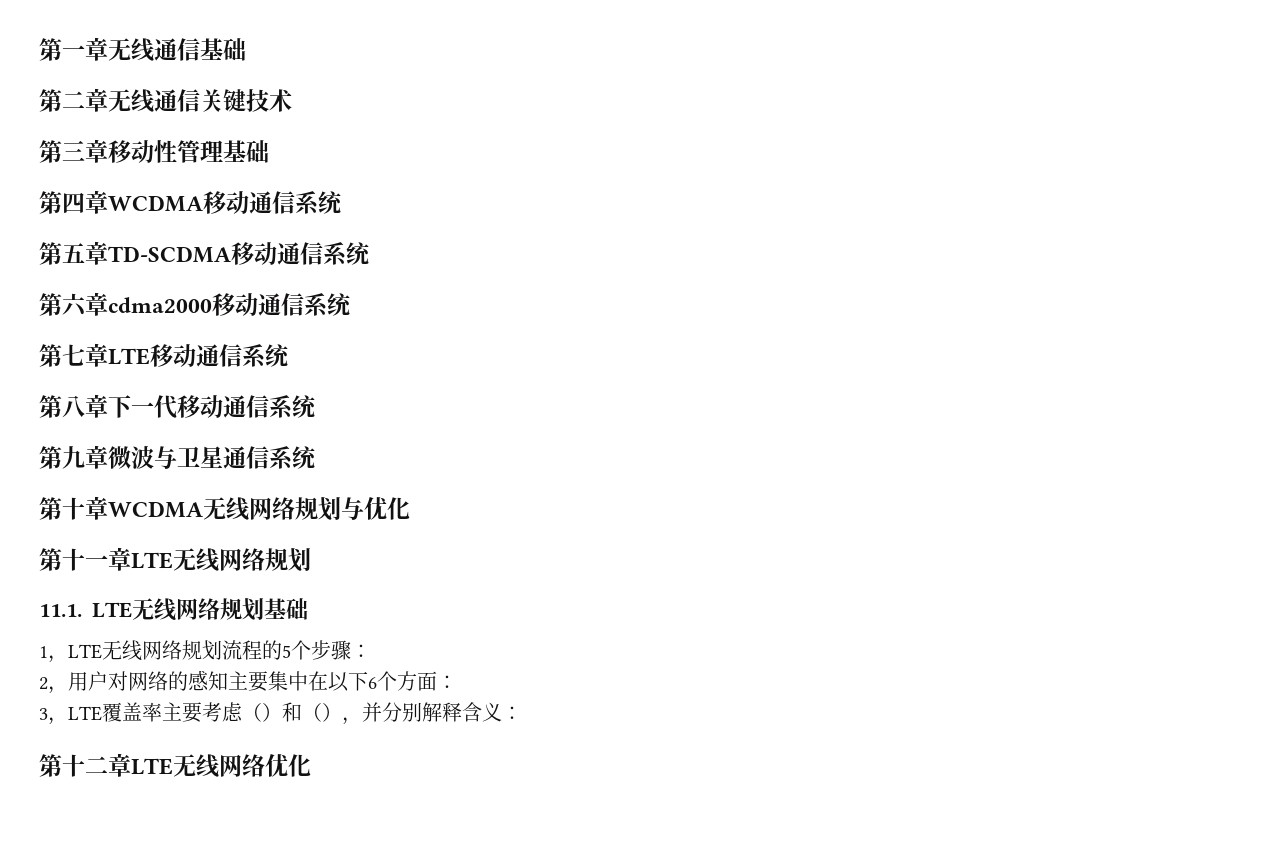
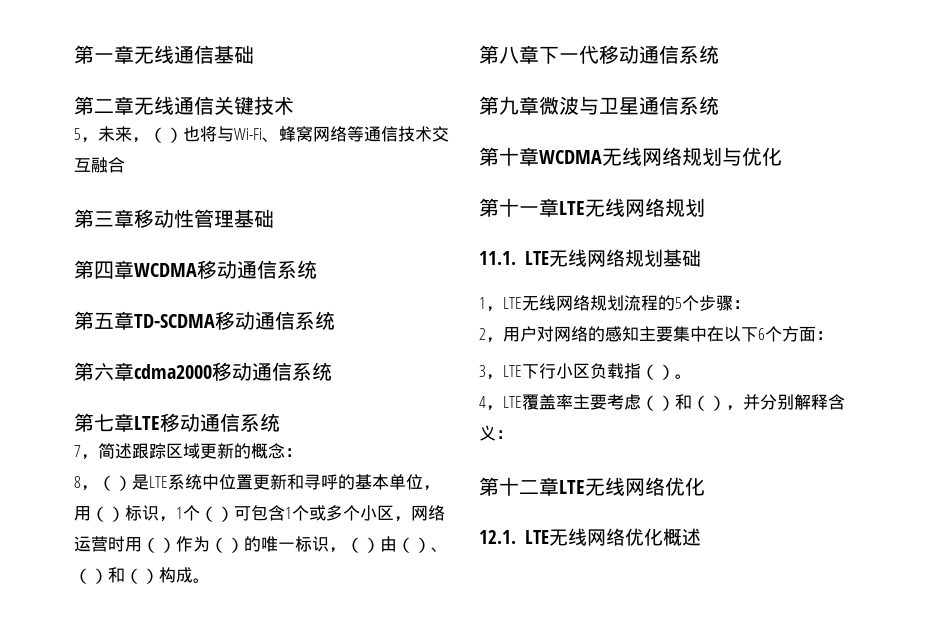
+ 5，未来，（）也将与Wi-Fi、蜂窝网络等通信技术交互融合
+ 7，简述跟踪区域更新的概念：
+ 8，（）是LTE系统中位置更新和寻呼的基本单位，用（）标识，1个（）可包含1个或多个小区，网络运营时用（）作为（）的唯一标识，（）由（）、（）和（）构成。
- 3，LTE覆盖率主要考虑（）和（），并分别解释含义：
+ 3，LTE下行小区负载指（）。
+ 4，LTE覆盖率主要考虑（）和（），并分别解释含义：
+ 12.1. LTE无线网络优化概述

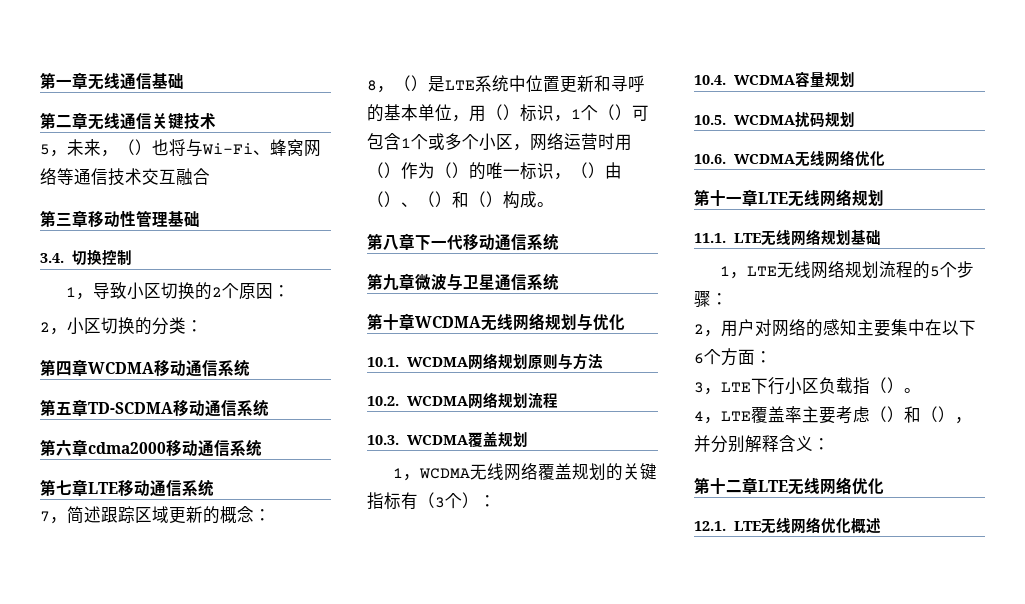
+ 3.4.切换控制
+ 1，导致小区切换的2个原因：
+ 2，小区切换的分类：
+ 10.1. WCDMA网络规划原则与方法
+ 10.2. WCDMA网络规划流程
+ 10.3. WCDMA覆盖规划
+ 1，WCDMA无线网络覆盖规划的关键指标有（3个）：
+ 10.4. WCDMA容量规划
+ 10.5. WCDMA扰码规划
+ 10.6. WCDMA无线网络优化

